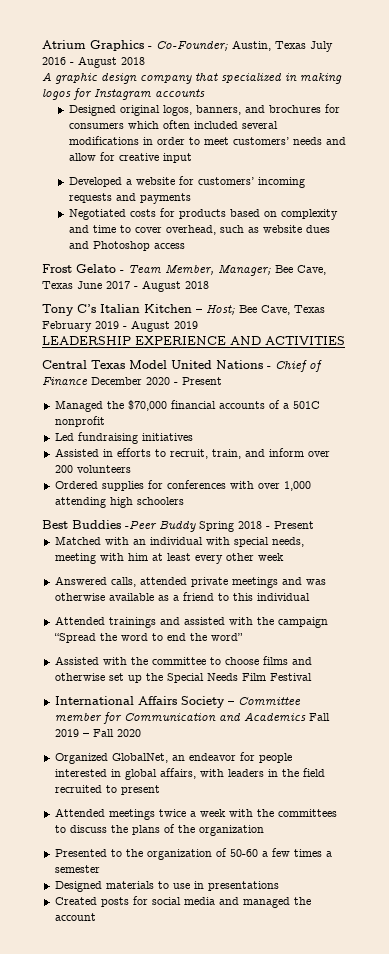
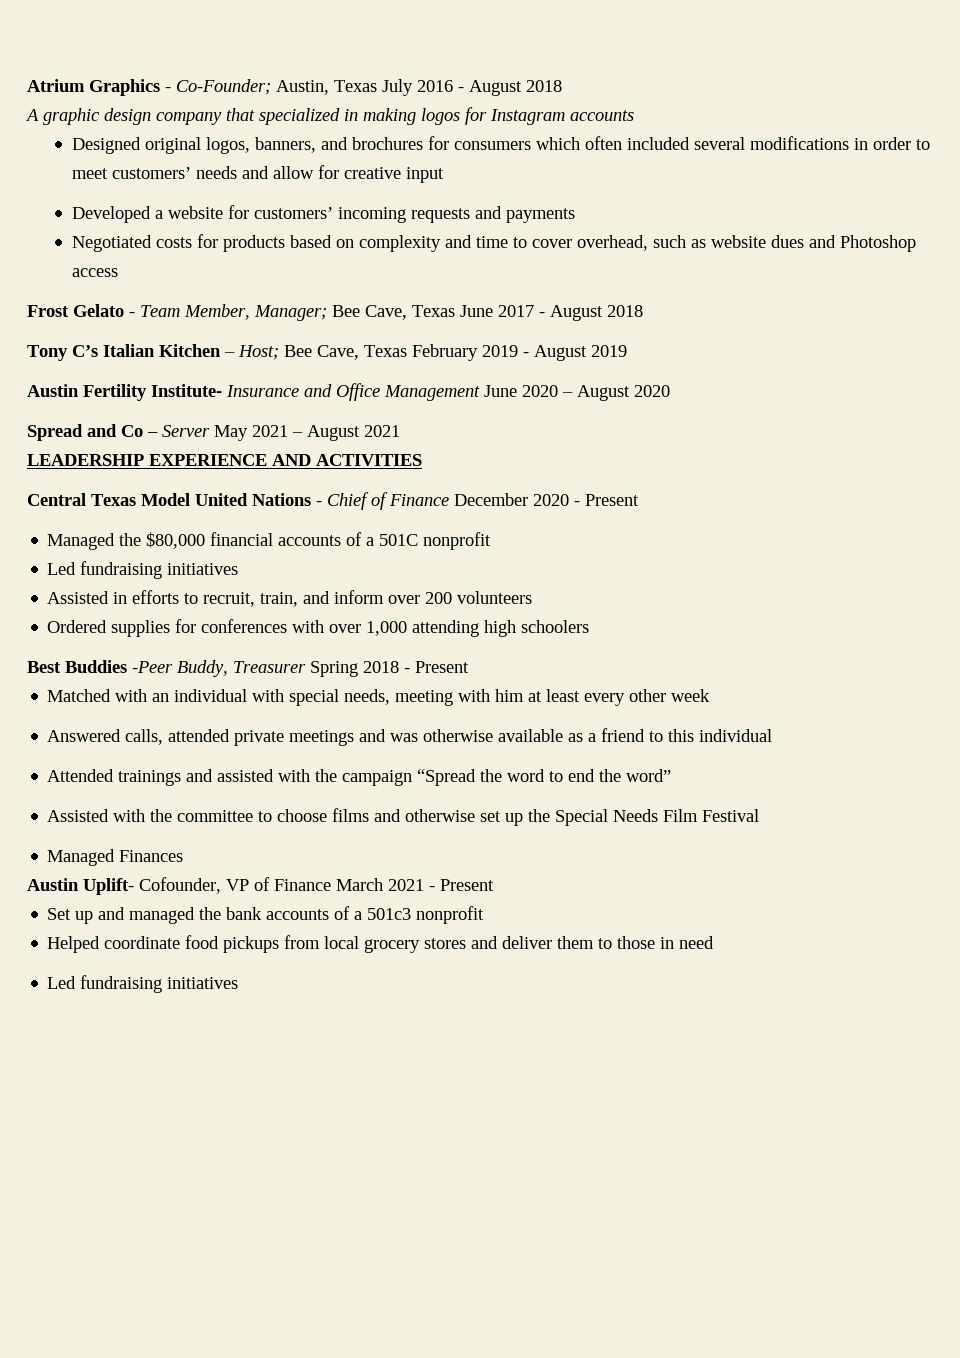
+ Austin Fertility Institute- Insurance and Office Management June 2020 – August 2020
+ Spread and Co – Server May 2021 – August 2021
- Managed the $70,000 financial accounts of a 501C nonprofit
+ Managed the $80,000 financial accounts of a 501C nonprofit
- Best Buddies -Peer Buddy Spring 2018 - Present
+ Best Buddies -Peer Buddy, Treasurer Spring 2018 - Present
- International Affairs Society – Committee member for Communication and Academics Fall 2019 – Fall 2020
- Organized GlobalNet, an endeavor for people interested in global affairs, with leaders in the field recruited to present
- Attended meetings twice a week with the committees to discuss the plans of the organization
- Presented to the organization of 50-60 a few times a semester
- Designed materials to use in presentations
- Created posts for social media and managed the account
+ Managed Finances
+ Austin Uplift- Cofounder, VP of Finance March 2021 - Present
+ Set up and managed the bank accounts of a 501c3 nonprofit
+ Helped coordinate food pickups from local grocery stores and deliver them to those in need
+ Led fundraising initiatives

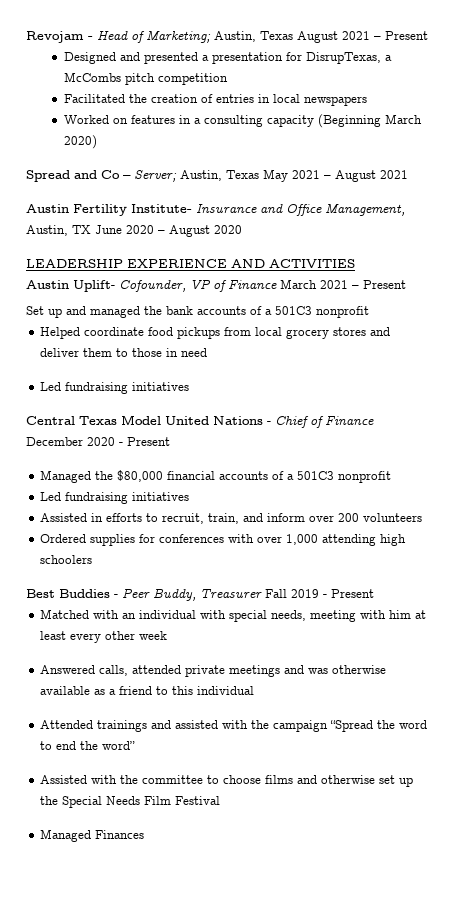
- Atrium Graphics - Co-Founder; Austin, Texas July 2016 - August 2018
- A graphic design company that specialized in making logos for Instagram accounts
- Designed original logos, banners, and brochures for consumers which often included several modifications in order to meet customers’ needs and allow for creative input
- Developed a website for customers’ incoming requests and payments
- Negotiated costs for products based on complexity and time to cover overhead, such as website dues and Photoshop access
- Frost Gelato - Team Member, Manager; Bee Cave, Texas June 2017 - August 2018
- Tony C’s Italian Kitchen – Host; Bee Cave, Texas February 2019 - August 2019
+ Revojam - Head of Marketing; Austin, Texas August 2021 – Present
+ Designed and presented a presentation for DisrupTexas, a McCombs pitch competition
+ Facilitated the creation of entries in local newspapers
+ Worked on features in a consulting capacity (Beginning March 2020)
+ Spread and Co – Server; Austin, Texas May 2021 – August 2021
- Austin Fertility Institute- Insurance and Office Management June 2020 – August 2020
+ Austin Fertility Institute- Insurance and Office Management, Austin, TX June 2020 – August 2020
- Spread and Co – Server May 2021 – August 2021
  LEADERSHIP EXPERIENCE AND ACTIVITIES
+ Austin Uplift- Cofounder, VP of Finance March 2021 – Present
+ Set up and managed the bank accounts of a 501C3 nonprofit
+ Helped coordinate food pickups from local grocery stores and deliver them to those in need
+ Led fundraising initiatives
- Managed the $80,000 financial accounts of a 501C nonprofit
+ Managed the $80,000 financial accounts of a 501C3 nonprofit
- Best Buddies -Peer Buddy, Treasurer Spring 2018 - Present
+ Best Buddies - Peer Buddy, Treasurer Fall 2019 - Present
- Austin Uplift- Cofounder, VP of Finance March 2021 - Present
- Set up and managed the bank accounts of a 501c3 nonprofit
- Helped coordinate food pickups from local grocery stores and deliver them to those in need
- Led fundraising initiatives

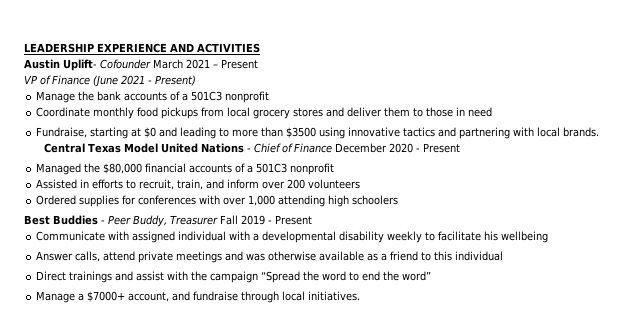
- Revojam - Head of Marketing; Austin, Texas August 2021 – Present
- Designed and presented a presentation for DisrupTexas, a McCombs pitch competition
- Facilitated the creation of entries in local newspapers
- Worked on features in a consulting capacity (Beginning March 2020)
- Spread and Co – Server; Austin, Texas May 2021 – August 2021
- Austin Fertility Institute- Insurance and Office Management, Austin, TX June 2020 – August 2020
- Austin Uplift- Cofounder, VP of Finance March 2021 – Present
+ Austin Uplift- Cofounder March 2021 – Present
- Set up and managed the bank accounts of a 501C3 nonprofit
+ VP of Finance (June 2021 - Present)
+ Manage the bank accounts of a 501C3 nonprofit
- Helped coordinate food pickups from local grocery stores and deliver them to those in need
- Led fundraising initiatives
+ Coordinate monthly food pickups from local grocery stores and deliver them to those in need
+ Fundraise, starting at $0 and leading to more than $3500 using innovative tactics and partnering with local brands.
  Managed the $80,000 financial accounts of a 501C3 nonprofit
- Led fundraising initiatives
- Matched with an individual with special needs, meeting with him at least every other week
- Answered calls, attended private meetings and was otherwise available as a friend to this individual
+ Communicate with assigned individual with a developmental disability weekly to facilitate his wellbeing
+ Answer calls, attend private meetings and was otherwise available as a friend to this individual
- Attended trainings and assisted with the campaign “Spread the word to end the word”
+ Direct trainings and assist with the campaign “Spread the word to end the word”
- Assisted with the committee to choose films and otherwise set up the Special Needs Film Festival
- Managed Finances
+ Manage a $7000+ account, and fundraise through local initiatives.

